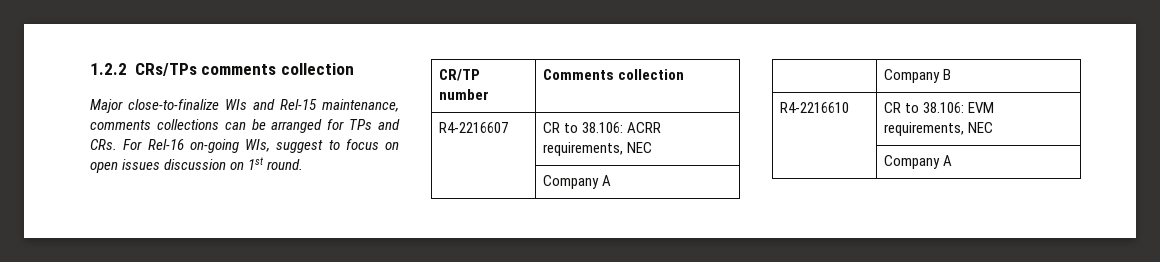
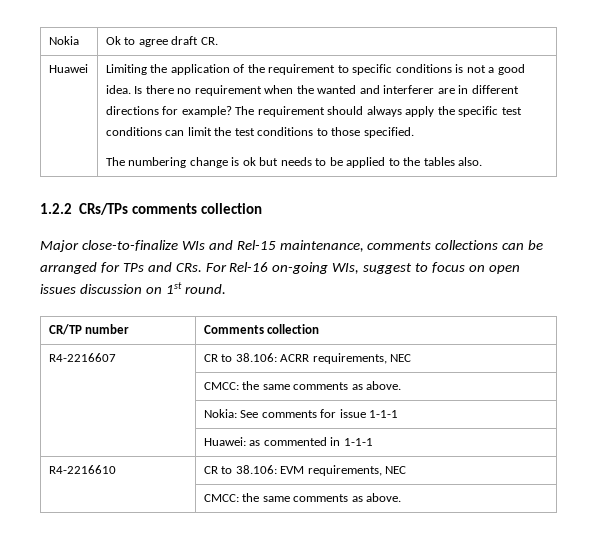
+ Nokia | Ok to agree draft CR.
+ Huawei | Limiting the application of the requirement to specific conditions is not a good idea. Is there no requirement when the wanted and interferer are in different directions for example? The requirement should always apply the specific test conditions can limit the test conditions to those specified.
+ The numbering change is ok but needs to be applied to the tables also.
  R4-2216607 | CR to 38.106: ACRR requirements, NEC
- | Company A
- | Company B
+ | CMCC: the same comments as above.
+ | Nokia: See comments for issue 1-1-1
+ | Huawei: as commented in 1-1-1
  R4-2216610 | CR to 38.106: EVM requirements, NEC
- | Company A
+ | CMCC: the same comments as above.

